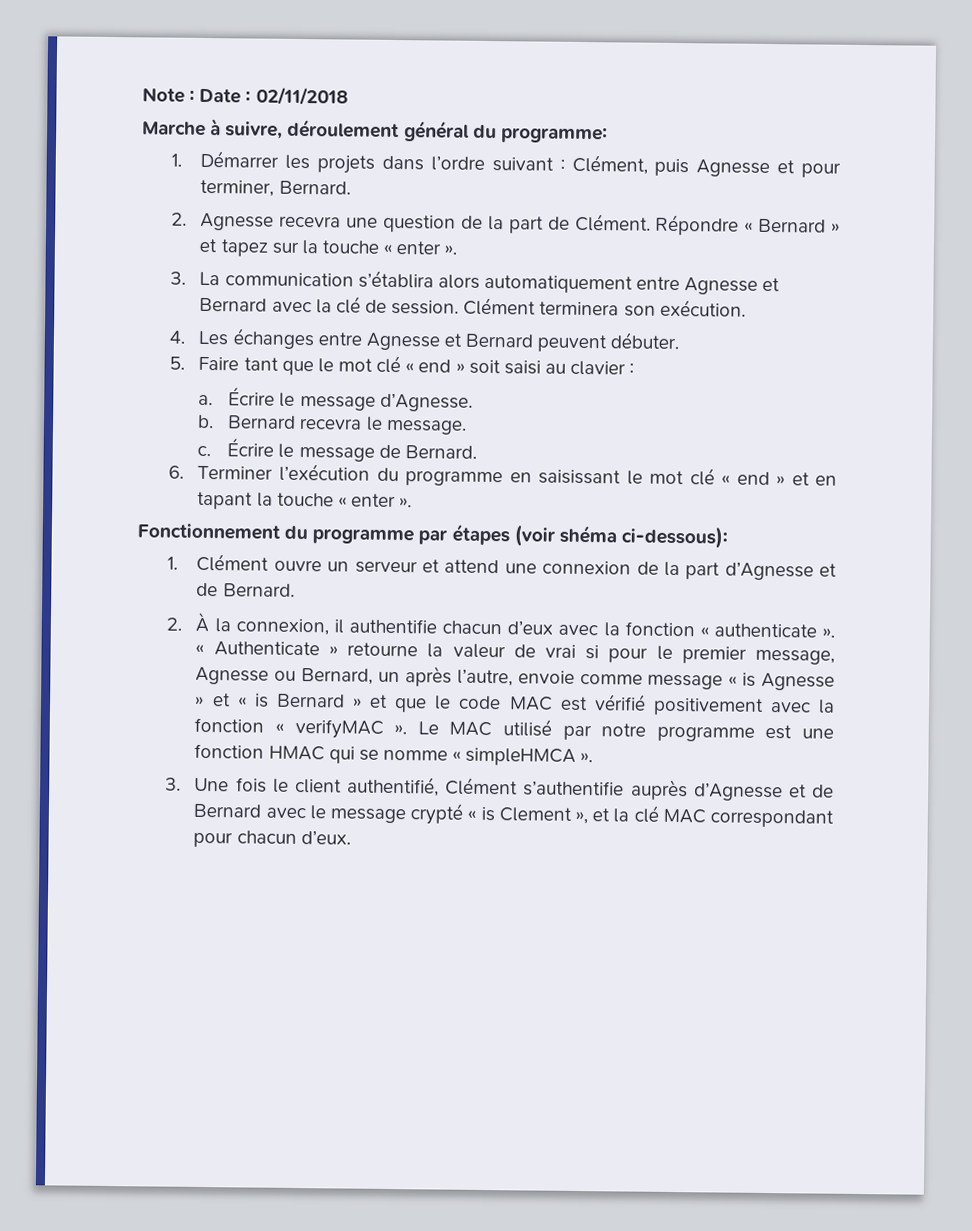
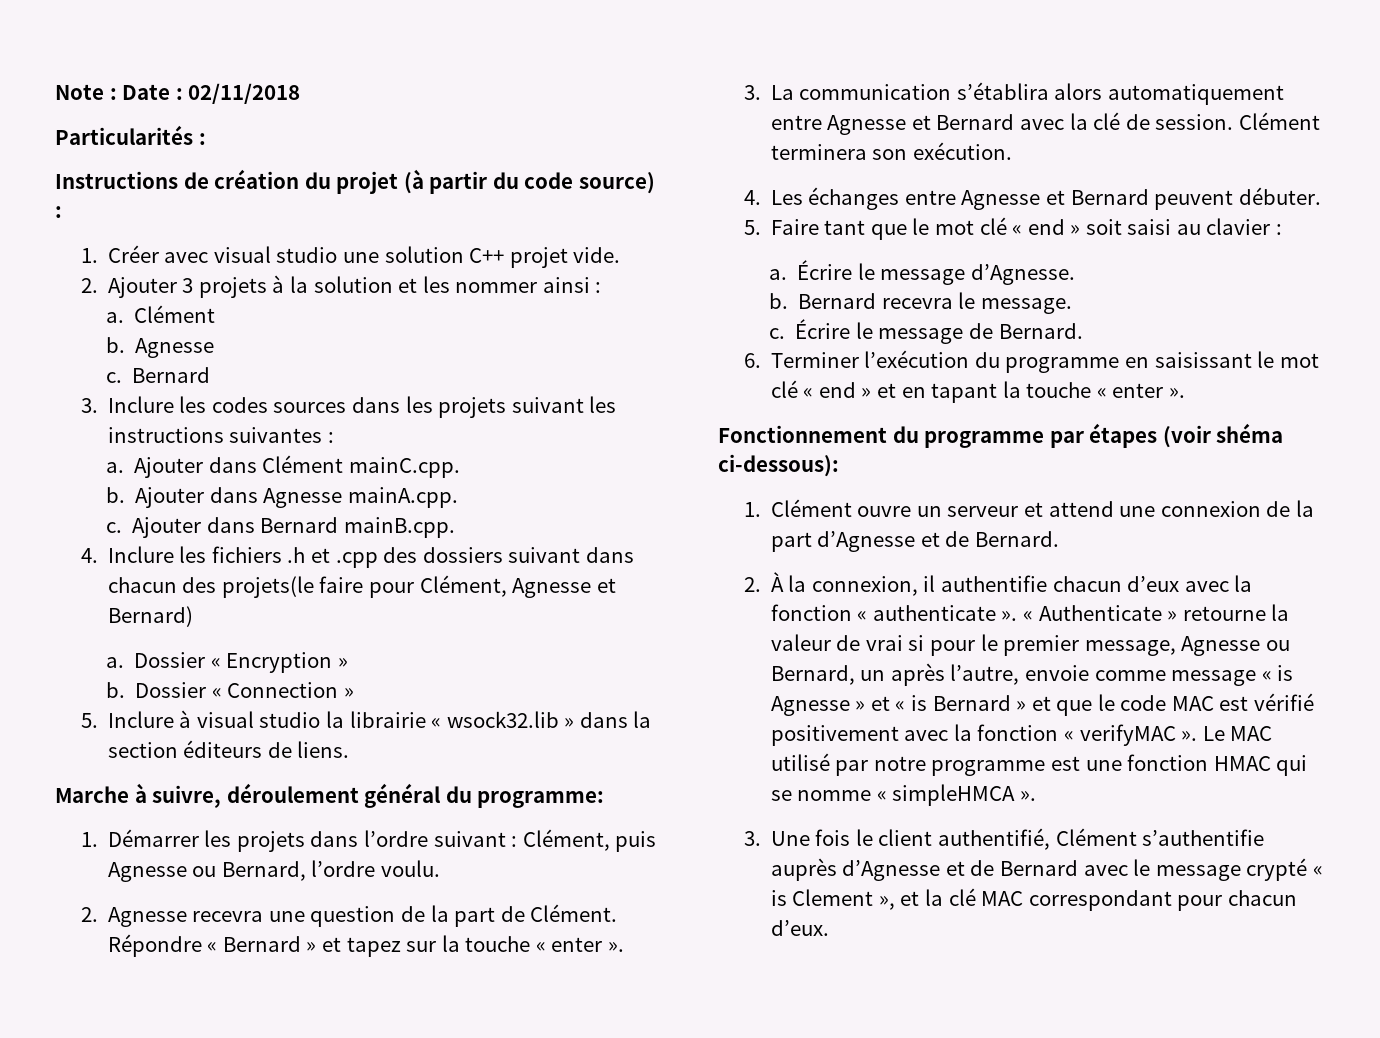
+ Particularités :
+ Instructions de création du projet (à partir du code source) :
+ 1. Créer avec visual studio une solution C++ projet vide.
+ 2. Ajouter 3 projets à la solution et les nommer ainsi :
+ a. Clément
+ b. Agnesse
+ c. Bernard
+ 3. Inclure les codes sources dans les projets suivant les instructions suivantes :
+ a. Ajouter dans Clément mainC.cpp.
+ b. Ajouter dans Agnesse mainA.cpp.
+ c. Ajouter dans Bernard mainB.cpp.
+ 4. Inclure les fichiers .h et .cpp des dossiers suivant dans chacun des projets(le faire pour Clément, Agnesse et Bernard)
+ a. Dossier « Encryption »
+ b. Dossier « Connection »
+ 5. Inclure à visual studio la librairie « wsock32.lib » dans la section éditeurs de liens.
- 1. Démarrer les projets dans l’ordre suivant : Clément, puis Agnesse et pour terminer, Bernard.
+ 1. Démarrer les projets dans l’ordre suivant : Clément, puis Agnesse ou Bernard, l’ordre voulu.

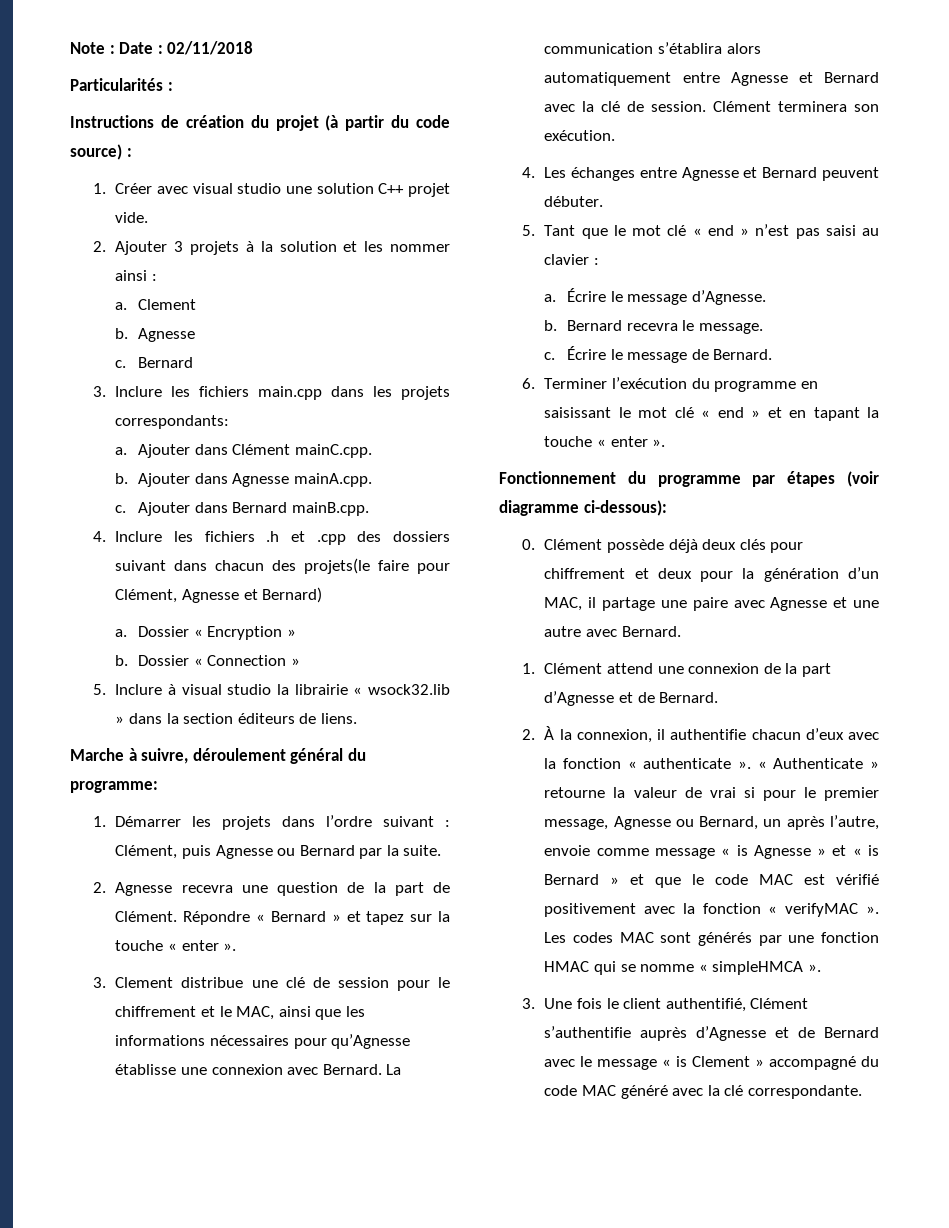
- a. Clément
+ a. Clement
- 3. Inclure les codes sources dans les projets suivant les instructions suivantes :
+ 3. Inclure les fichiers main.cpp dans les projets correspondants:
- 1. Démarrer les projets dans l’ordre suivant : Clément, puis Agnesse ou Bernard, l’ordre voulu.
+ 1. Démarrer les projets dans l’ordre suivant : Clément, puis Agnesse ou Bernard par la suite.
- 3. La communication s’établira alors automatiquement entre Agnesse et Bernard avec la clé de session.
+ 3. Clement distribue une clé de session pour le chiffrement et le MAC, ainsi que les informations nécessaires pour qu’Agnesse établisse une connexion avec Bernard. La communication s’établira alors automatiquement entre Agnesse et Bernard avec la clé de session.
- 5. Faire tant que le mot clé « end » soit saisi au clavier :
+ 5. Tant que le mot clé « end » n’est pas saisi au clavier :
- Fonctionnement du programme par étapes (voir shéma ci-dessous):
+ Fonctionnement du programme par étapes (voir diagramme ci-dessous):
- 1. Clément ouvre un serveur et attend une connexion de la part d’Agnesse et de Bernard.
+ 0. Clément possède déjà deux clés pour chiffrement et deux pour la génération d’un MAC, il partage une paire avec Agnesse et une autre avec Bernard.
+ 1. Clément attend une connexion de la part d’Agnesse et de Bernard.
- Le MAC utilisé par notre programme est une fonction HMAC qui se nomme « simpleHMCA ».
+ Les codes MAC sont générés par une fonction HMAC qui se nomme « simpleHMCA ».
- 3. Une fois le client authentifié, Clément s’authentifie auprès d’Agnesse et de Bernard avec le message crypté « is Clement », et la clé MAC correspondant pour chacun d’eux.
+ 3. Une fois le client authentifié, Clément s’authentifie auprès d’Agnesse et de Bernard avec le message « is Clement » accompagné du code MAC généré avec la clé correspondante.

